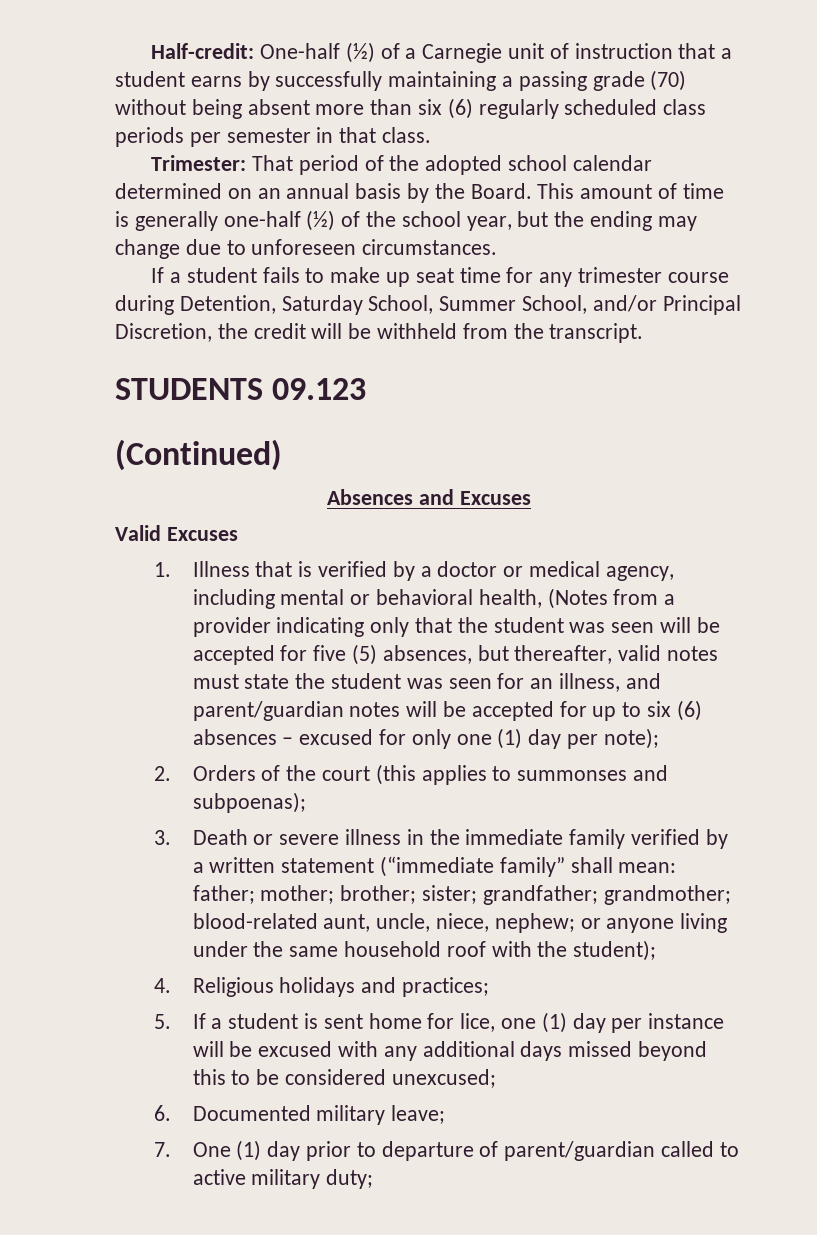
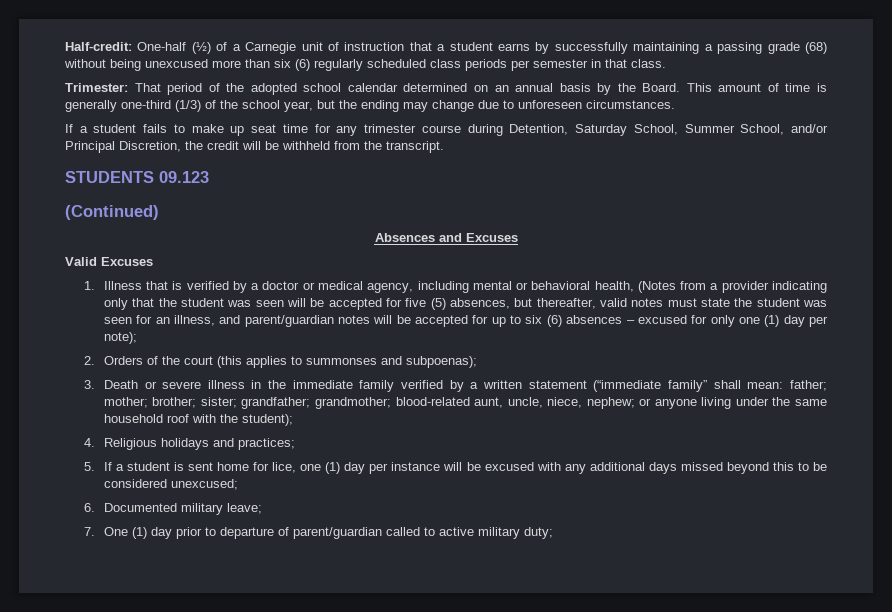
- Half-credit: One-half (½) of a Carnegie unit of instruction that a student earns by successfully maintaining a passing grade (70) without being absent more than six (6) regularly scheduled class periods per semester in that class.
+ Half-credit: One-half (½) of a Carnegie unit of instruction that a student earns by successfully maintaining a passing grade (68) without being unexcused more than six (6) regularly scheduled class periods per semester in that class.
- This amount of time is generally one-half (½) of the school year, but the ending may change due to unforeseen circumstances.
+ This amount of time is generally one-third (1/3) of the school year, but the ending may change due to unforeseen circumstances.

